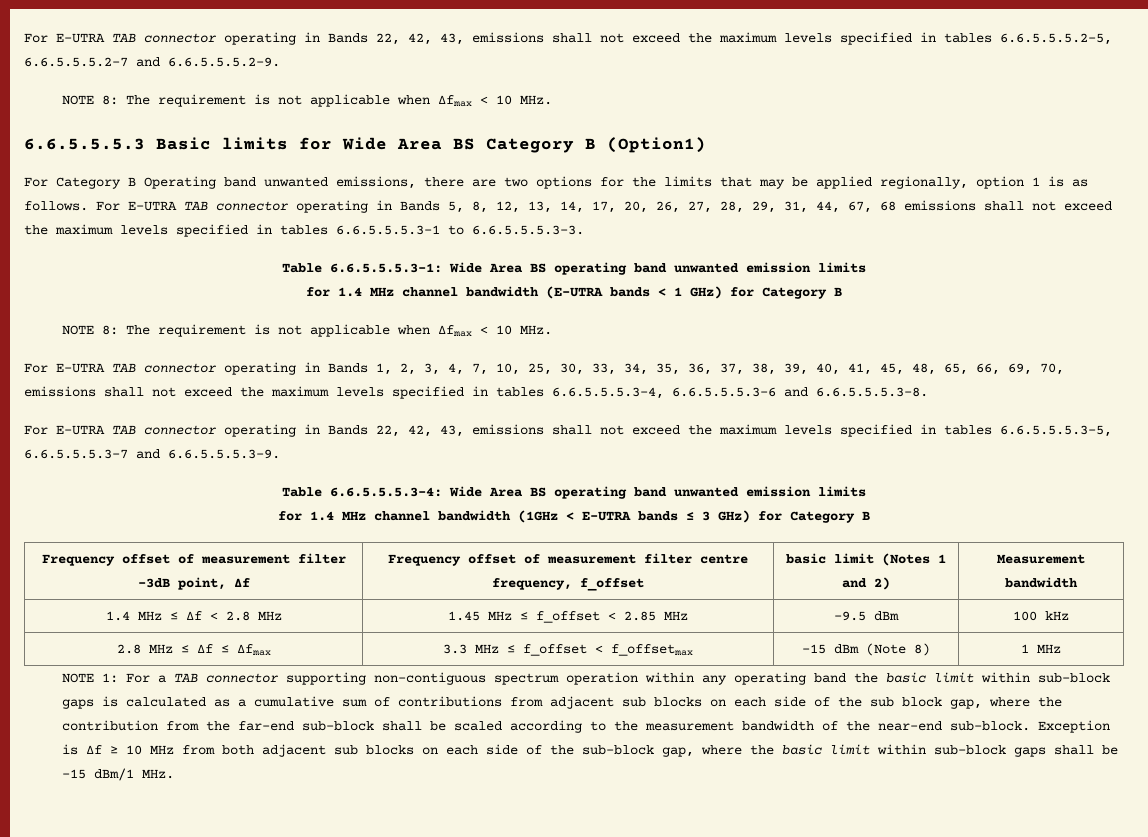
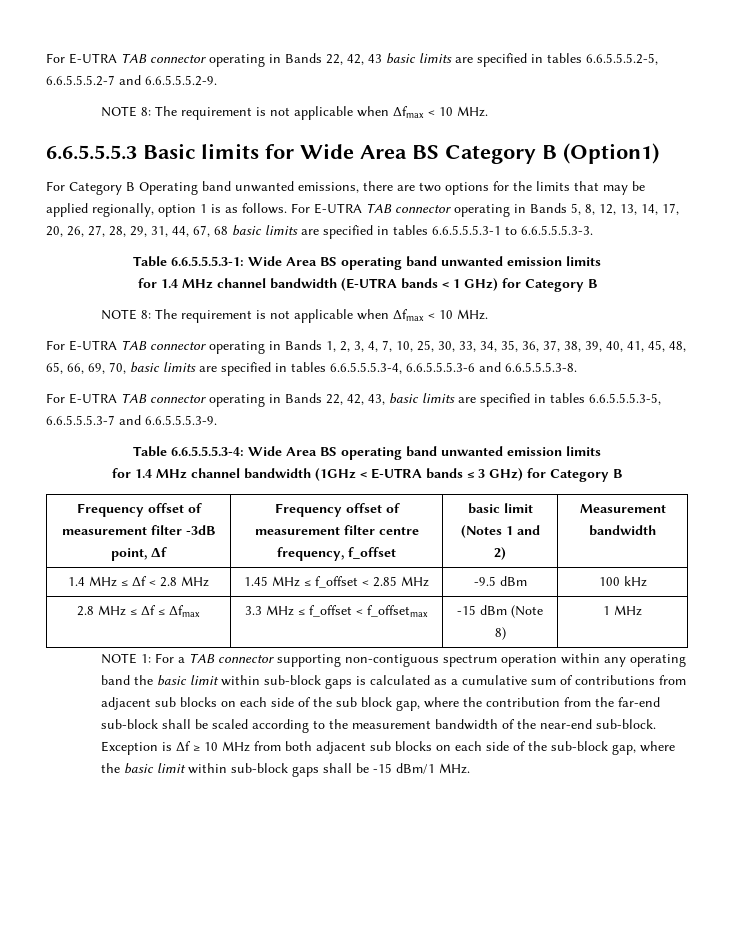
- For E-UTRA TAB connector operating in Bands 22, 42, 43, emissions shall not exceed the maximum levels specified in tables 6.6.5.5.5.2-5, 6.6.5.5.5.2-7 and 6.6.5.5.5.2-9.
+ For E-UTRA TAB connector operating in Bands 22, 42, 43 basic limits are specified in tables 6.6.5.5.5.2-5, 6.6.5.5.5.2-7 and 6.6.5.5.5.2-9.
- For E-UTRA TAB connector operating in Bands 5, 8, 12, 13, 14, 17, 20, 26, 27, 28, 29, 31, 44, 67, 68 emissions shall not exceed the maximum levels specified in tables 6.6.5.5.5.3-1 to 6.6.5.5.5.3-3.
+ For E-UTRA TAB connector operating in Bands 5, 8, 12, 13, 14, 17, 20, 26, 27, 28, 29, 31, 44, 67, 68 basic limits are specified in tables 6.6.5.5.5.3-1 to 6.6.5.5.5.3-3.
- For E-UTRA TAB connector operating in Bands 1, 2, 3, 4, 7, 10, 25, 30, 33, 34, 35, 36, 37, 38, 39, 40, 41, 45, 48, 65, 66, 69, 70, emissions shall not exceed the maximum levels specified in tables 6.6.5.5.5.3-4, 6.6.5.5.5.3-6 and 6.6.5.5.5.3-8.
+ For E-UTRA TAB connector operating in Bands 1, 2, 3, 4, 7, 10, 25, 30, 33, 34, 35, 36, 37, 38, 39, 40, 41, 45, 48, 65, 66, 69, 70, basic limits are specified in tables 6.6.5.5.5.3-4, 6.6.5.5.5.3-6 and 6.6.5.5.5.3-8.
- For E-UTRA TAB connector operating in Bands 22, 42, 43, emissions shall not exceed the maximum levels specified in tables 6.6.5.5.5.3-5, 6.6.5.5.5.3-7 and 6.6.5.5.5.3-9.
+ For E-UTRA TAB connector operating in Bands 22, 42, 43, basic limits are specified in tables 6.6.5.5.5.3-5, 6.6.5.5.5.3-7 and 6.6.5.5.5.3-9.

